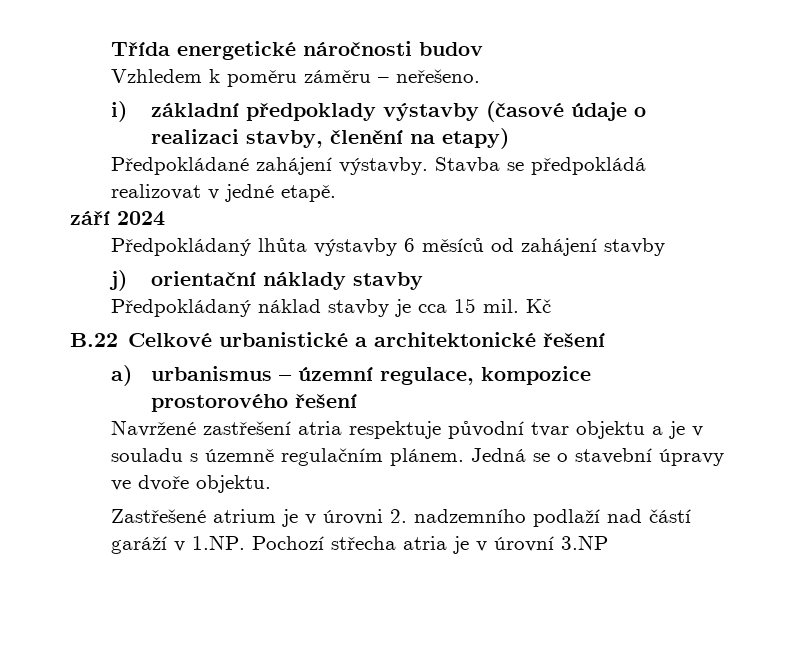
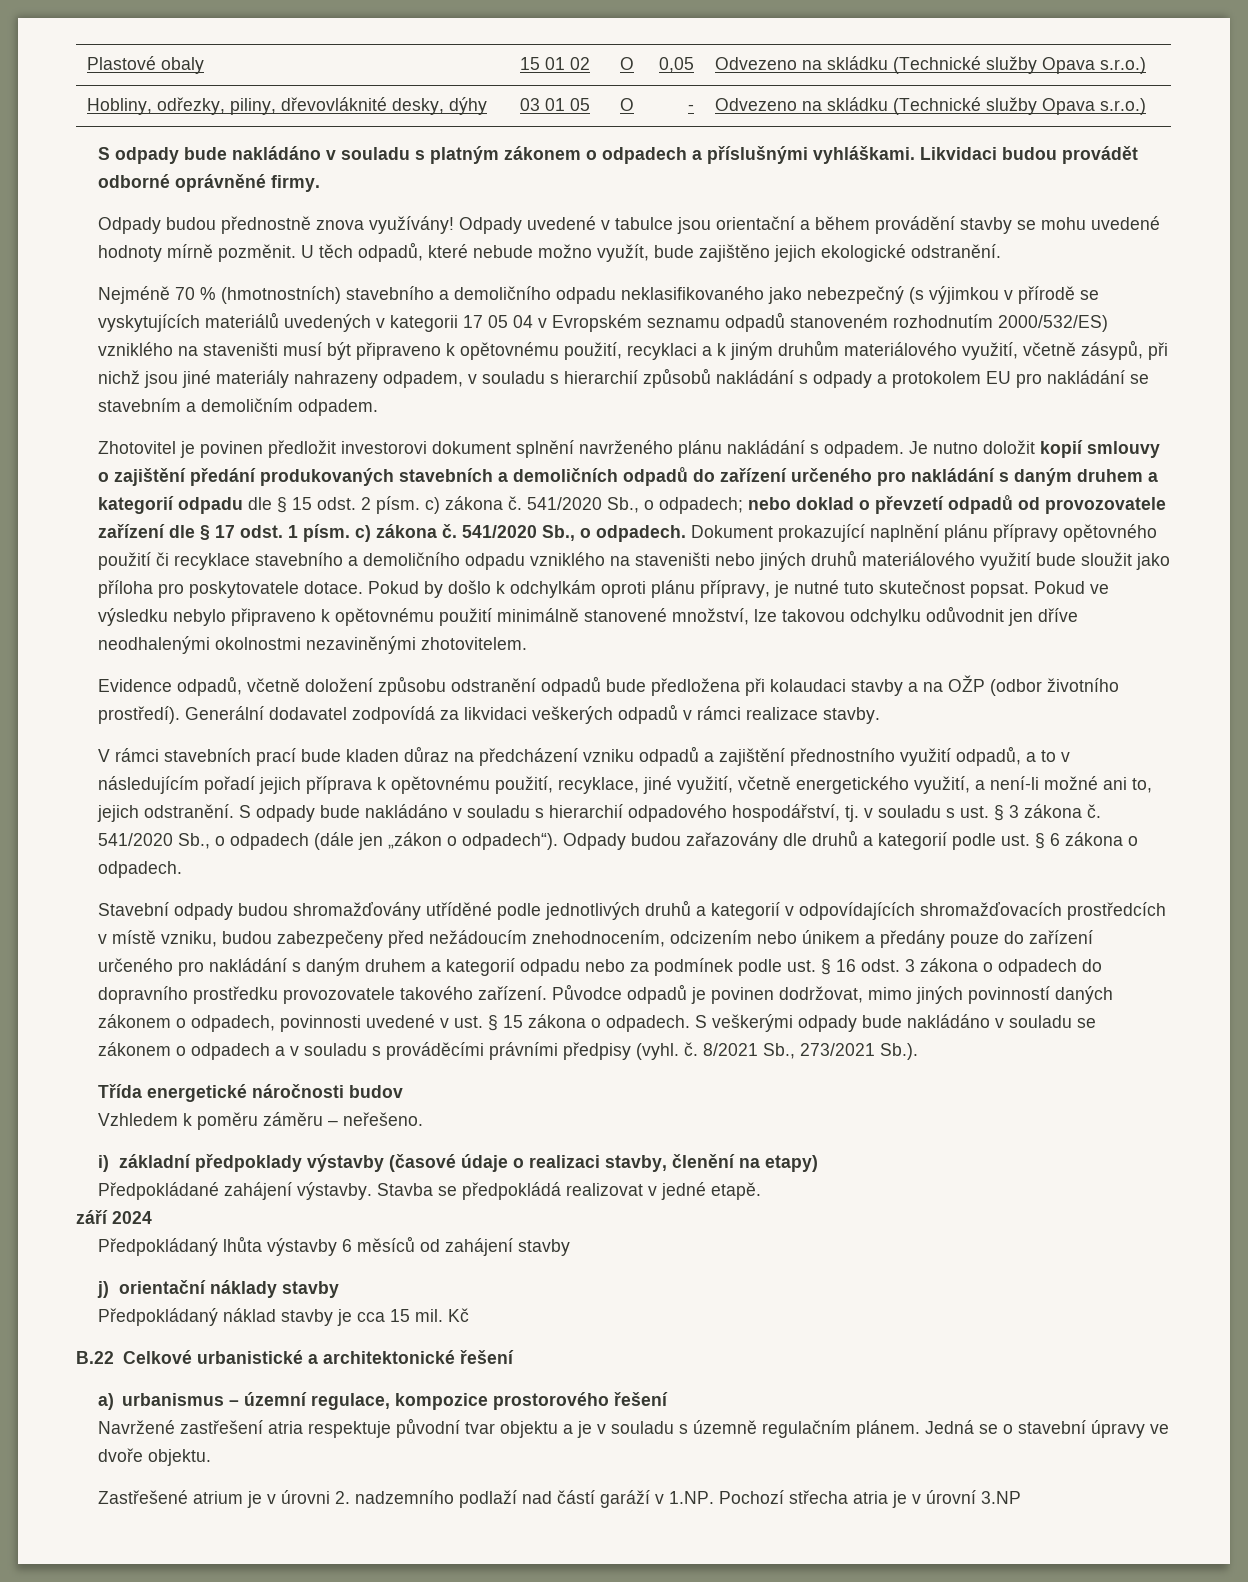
+ Plastové obaly | 15 01 02 | O | 0,05 | Odvezeno na skládku (Technické služby Opava s.r.o.)
+ Hobliny, odřezky, piliny, dřevovláknité desky, dýhy | 03 01 05 | O | - | Odvezeno na skládku (Technické služby Opava s.r.o.)
+ S odpady bude nakládáno v souladu s platným zákonem o odpadech a příslušnými vyhláškami. Likvidaci budou provádět odborné oprávněné firmy.
+ Odpady budou přednostně znova využívány! Odpady uvedené v tabulce jsou orientační a během provádění stavby se mohu uvedené hodnoty mírně pozměnit. U těch odpadů, které nebude možno využít, bude zajištěno jejich ekologické odstranění.
+ Nejméně 70 % (hmotnostních) stavebního a demoličního odpadu neklasifikovaného jako nebezpečný (s výjimkou v přírodě se vyskytujících materiálů uvedených v kategorii 17 05 04 v Evropském seznamu odpadů stanoveném rozhodnutím 2000/532/ES) vzniklého na staveništi musí být připraveno k opětovnému použití, recyklaci a k jiným druhům materiálového využití, včetně zásypů, při nichž jsou jiné materiály nahrazeny odpadem, v souladu s hierarchií způsobů nakládání s odpady a protokolem EU pro nakládání se stavebním a demoličním odpadem.
+ Zhotovitel je povinen předložit investorovi dokument splnění navrženého plánu nakládání s odpadem. Je nutno doložit kopií smlouvy o zajištění předání produkovaných stavebních a demoličních odpadů do zařízení určeného pro nakládání s daným druhem a kategorií odpadu dle § 15 odst. 2 písm. c) zákona č. 541/2020 Sb., o odpadech; nebo doklad o převzetí odpadů od provozovatele zařízení dle § 17 odst. 1 písm. c) zákona č. 541/2020 Sb., o odpadech. Dokument prokazující naplnění plánu přípravy opětovného použití či recyklace stavebního a demoličního odpadu vzniklého na staveništi nebo jiných druhů materiálového využití bude sloužit jako příloha pro poskytovatele dotace. Pokud by došlo k odchylkám oproti plánu přípravy, je nutné tuto skutečnost popsat. Pokud ve výsledku nebylo připraveno k opětovnému použití minimálně stanovené množství, lze takovou odchylku odůvodnit jen dříve neodhalenými okolnostmi nezaviněnými zhotovitelem.
+ Evidence odpadů, včetně doložení způsobu odstranění odpadů bude předložena při kolaudaci stavby a na OŽP (odbor životního prostředí). Generální dodavatel zodpovídá za likvidaci veškerých odpadů v rámci realizace stavby.
+ V rámci stavebních prací bude kladen důraz na předcházení vzniku odpadů a zajištění přednostního využití odpadů, a to v následujícím pořadí jejich příprava k opětovnému použití, recyklace, jiné využití, včetně energetického využití, a není-li možné ani to, jejich odstranění. S odpady bude nakládáno v souladu s hierarchií odpadového hospodářství, tj. v souladu s ust. § 3 zákona č. 541/2020 Sb., o odpadech (dále jen „zákon o odpadech“). Odpady budou zařazovány dle druhů a kategorií podle ust. § 6 zákona o odpadech.
+ Stavební odpady budou shromažďovány utříděné podle jednotlivých druhů a kategorií v odpovídajících shromažďovacích prostředcích v místě vzniku, budou zabezpečeny před nežádoucím znehodnocením, odcizením nebo únikem a předány pouze do zařízení určeného pro nakládání s daným druhem a kategorií odpadu nebo za podmínek podle ust. § 16 odst. 3 zákona o odpadech do dopravního prostředku provozovatele takového zařízení. Původce odpadů je povinen dodržovat, mimo jiných povinností daných zákonem o odpadech, povinnosti uvedené v ust. § 15 zákona o odpadech. S veškerými odpady bude nakládáno v souladu se zákonem o odpadech a v souladu s prováděcími právními předpisy (vyhl. č. 8/2021 Sb., 273/2021 Sb.).

